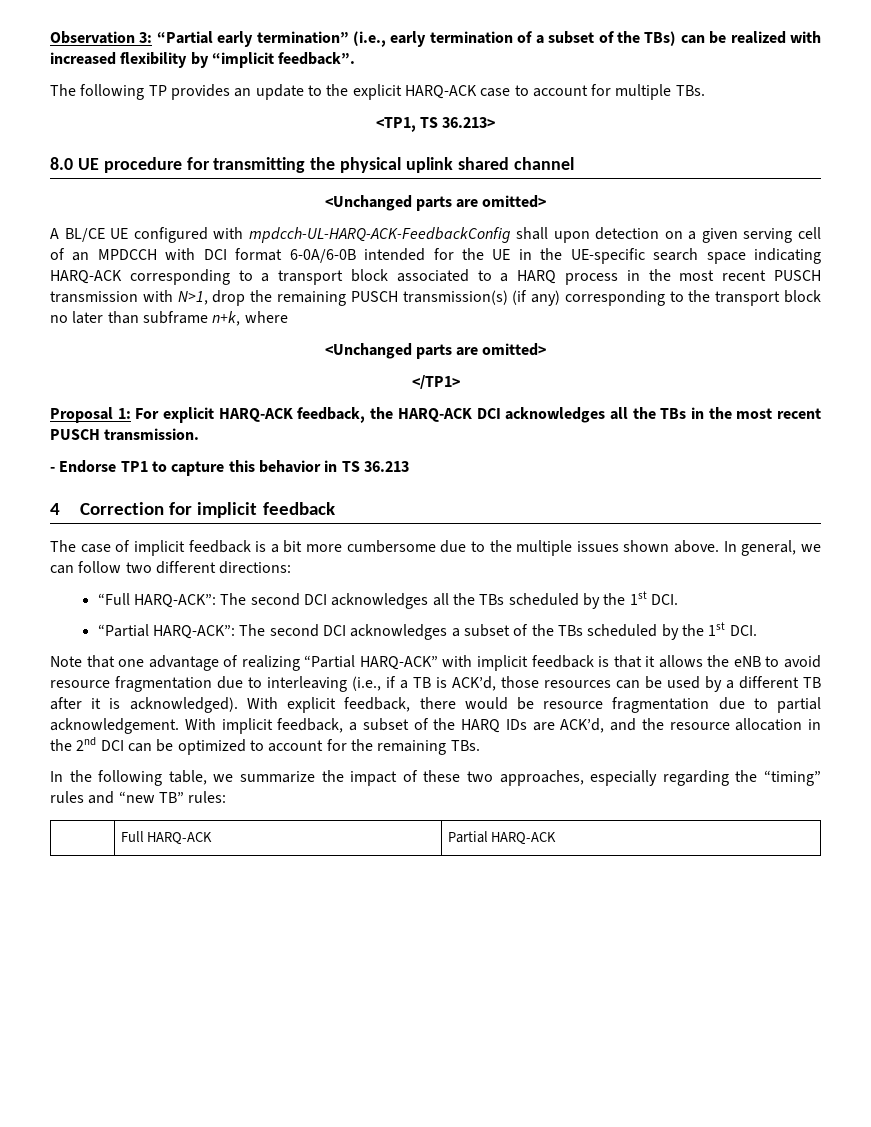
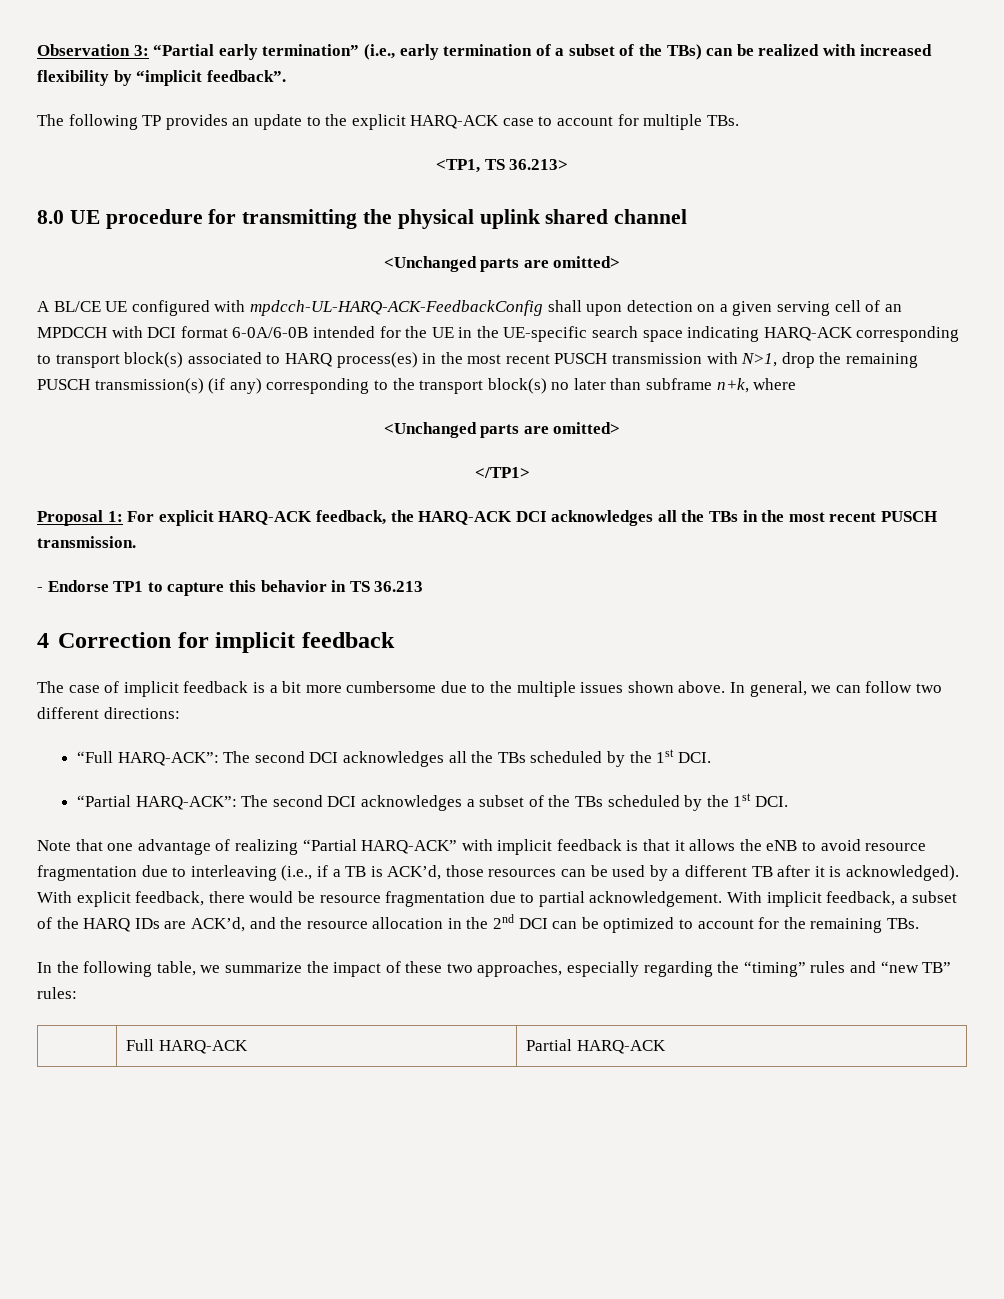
- A BL/CE UE configured with mpdcch-UL-HARQ-ACK-FeedbackConfig shall upon detection on a given serving cell of an MPDCCH with DCI format 6-0A/6-0B intended for the UE in the UE-specific search space indicating HARQ-ACK corresponding to a transport block associated to a HARQ process in the most recent PUSCH transmission with N>1, drop the remaining PUSCH transmission(s) (if any) corresponding to the transport block no later than subframe n+k, where
+ A BL/CE UE configured with mpdcch-UL-HARQ-ACK-FeedbackConfig shall upon detection on a given serving cell of an MPDCCH with DCI format 6-0A/6-0B intended for the UE in the UE-specific search space indicating HARQ-ACK corresponding to transport block(s) associated to HARQ process(es) in the most recent PUSCH transmission with N>1, drop the remaining PUSCH transmission(s) (if any) corresponding to the transport block(s) no later than subframe n+k, where

